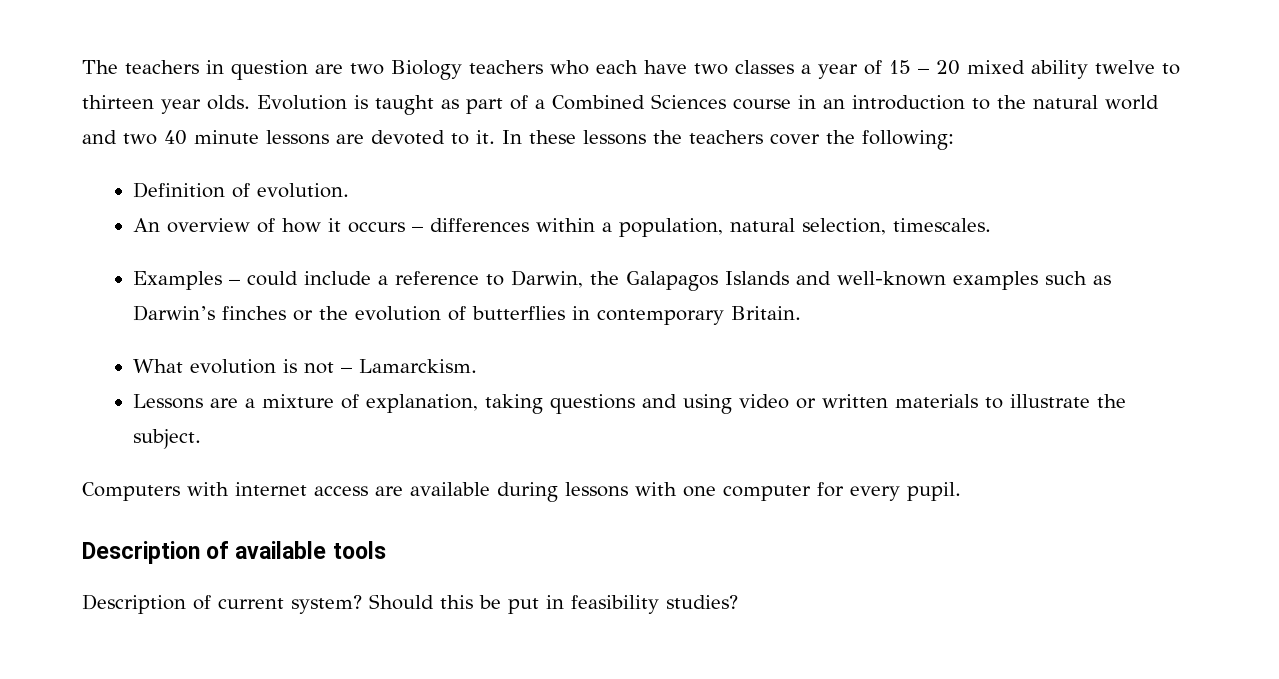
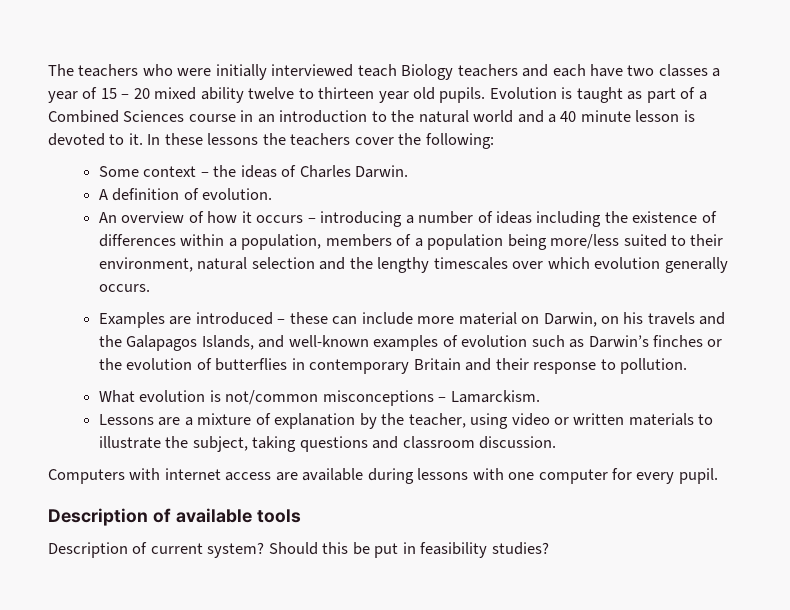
- The teachers in question are two Biology teachers who each have two classes a year of 15 – 20 mixed ability twelve to thirteen year olds.
+ The teachers who were initially interviewed teach Biology teachers and each have two classes a year of 15 – 20 mixed ability twelve to thirteen year old pupils.
- Evolution is taught as part of a Combined Sciences course in an introduction to the natural world and two 40 minute lessons are devoted to it.
+ Evolution is taught as part of a Combined Sciences course in an introduction to the natural world and a 40 minute lesson is devoted to it.
- Definition of evolution.
+ Some context – the ideas of Charles Darwin.
+ A definition of evolution.
- An overview of how it occurs – differences within a population, natural selection, timescales.
- Examples – could include a reference to Darwin, the Galapagos Islands and well-known examples such as Darwin’s finches or the evolution of butterflies in contemporary Britain.
+ An overview of how it occurs – introducing a number of ideas including the existence of differences within a population, members of a population being more/less suited to their environment, natural selection and the lengthy timescales over which evolution generally occurs.
+ Examples are introduced – these can include more material on Darwin, on his travels and the Galapagos Islands, and well-known examples of evolution such as Darwin’s finches or the evolution of butterflies in contemporary Britain and their response to pollution.
- What evolution is not – Lamarckism.
+ What evolution is not/common misconceptions – Lamarckism.
- Lessons are a mixture of explanation, taking questions and using video or written materials to illustrate the subject.
+ Lessons are a mixture of explanation by the teacher, using video or written materials to illustrate the subject, taking questions and classroom discussion.

